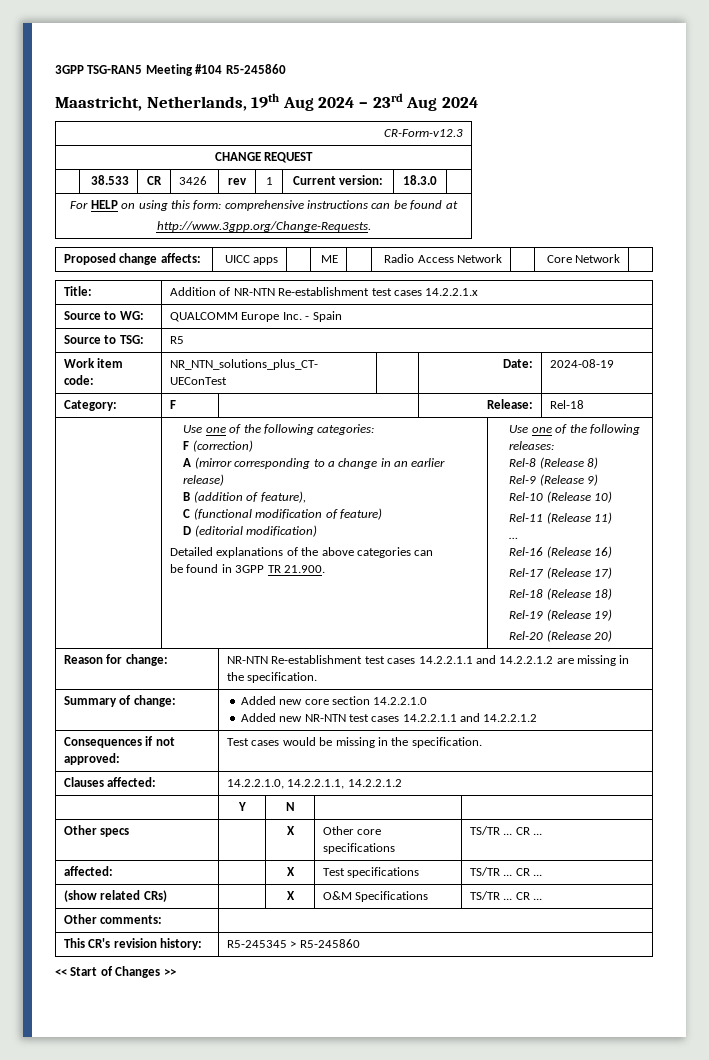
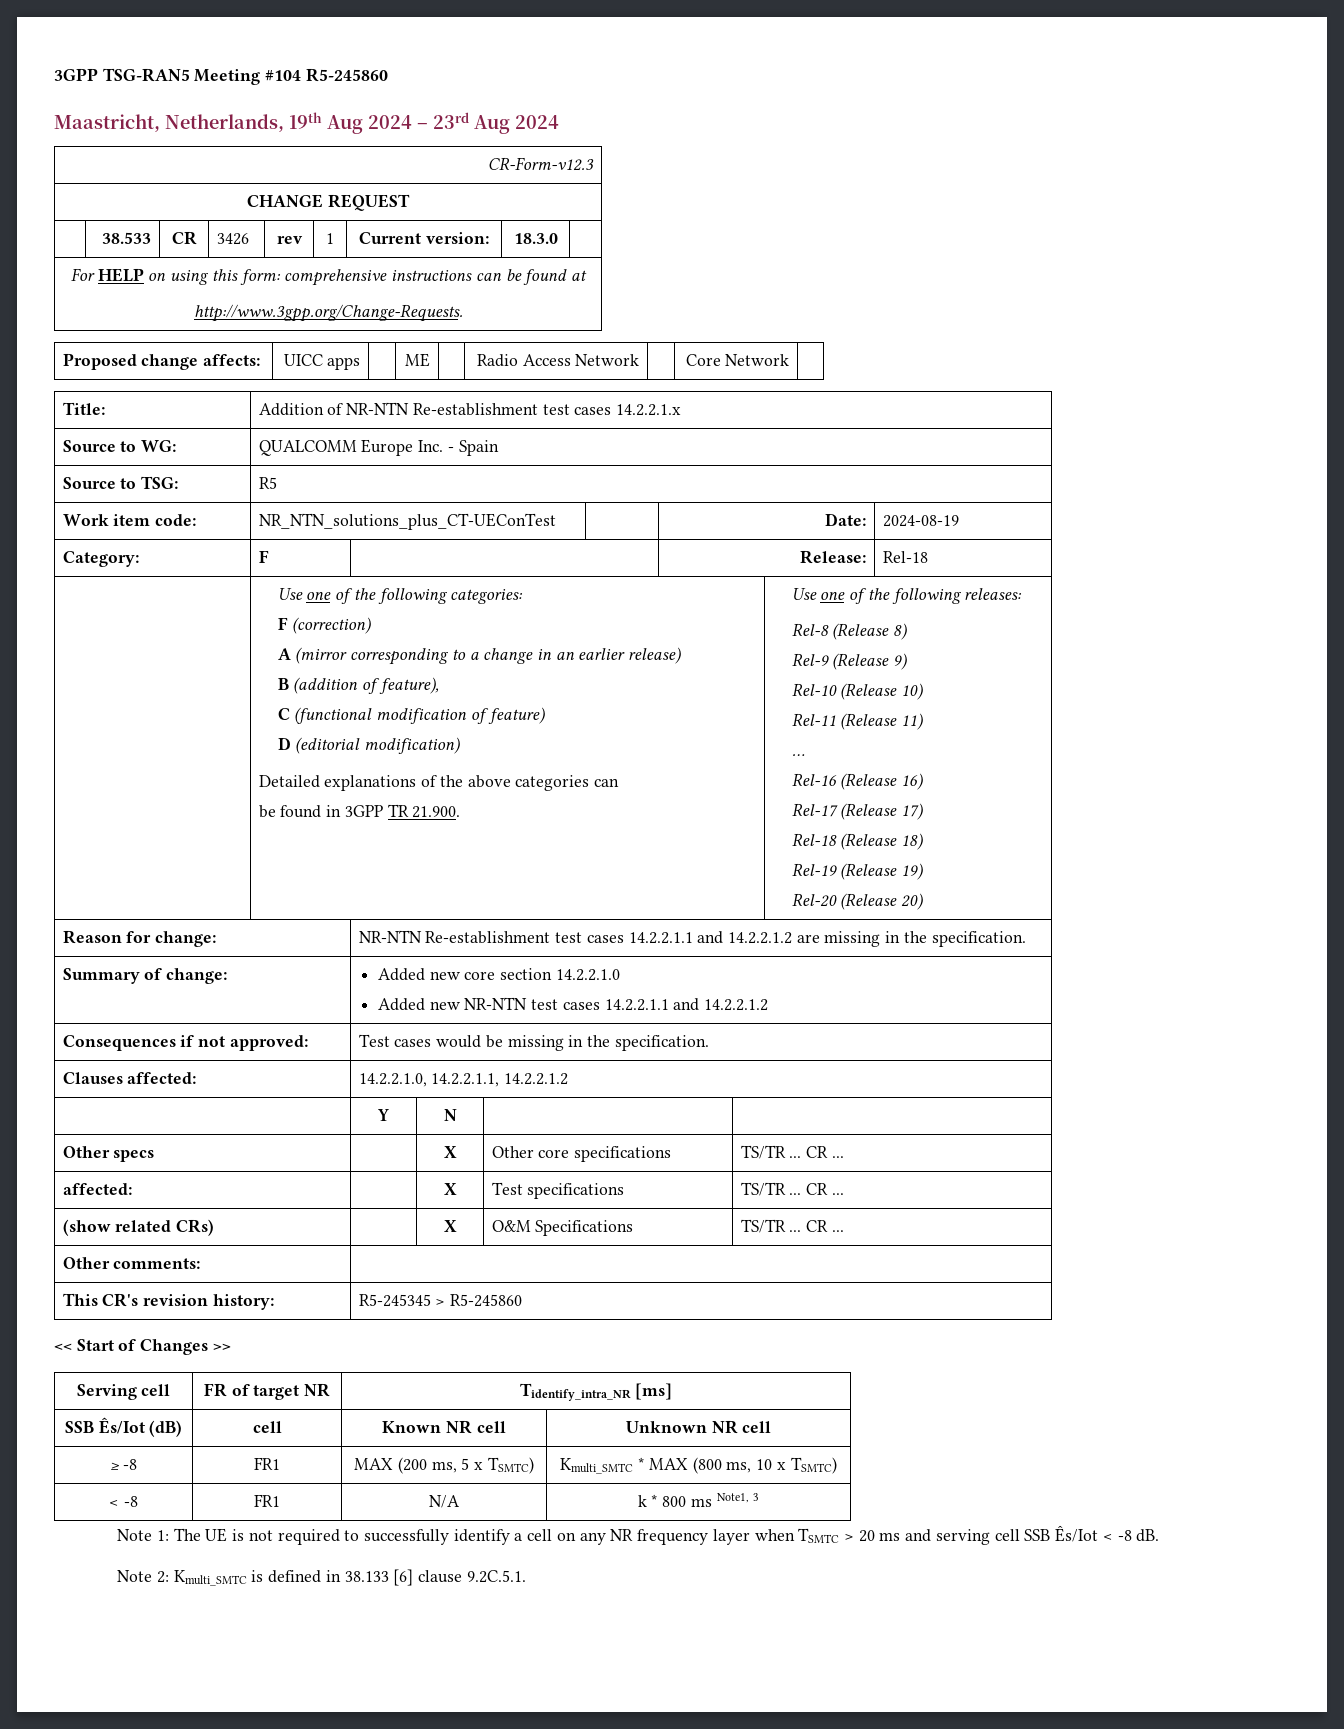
+ Serving cell | FR of target NR | Tidentify_intra_NR [ms]
+ SSB Ês/Iot (dB) | cell | Known NR cell | Unknown NR cell
+ ≥ -8 | FR1 | MAX (200 ms, 5 x TSMTC) | Kmulti_SMTC * MAX (800 ms, 10 x TSMTC)
+ < -8 | FR1 | N/A | k * 800 ms Note1, 3
+ Note 1: The UE is not required to successfully identify a cell on any NR frequency layer when TSMTC > 20 ms and serving cell SSB Ês/Iot < -8 dB.
+ Note 2: Kmulti_SMTC is defined in 38.133 [6] clause 9.2C.5.1.

